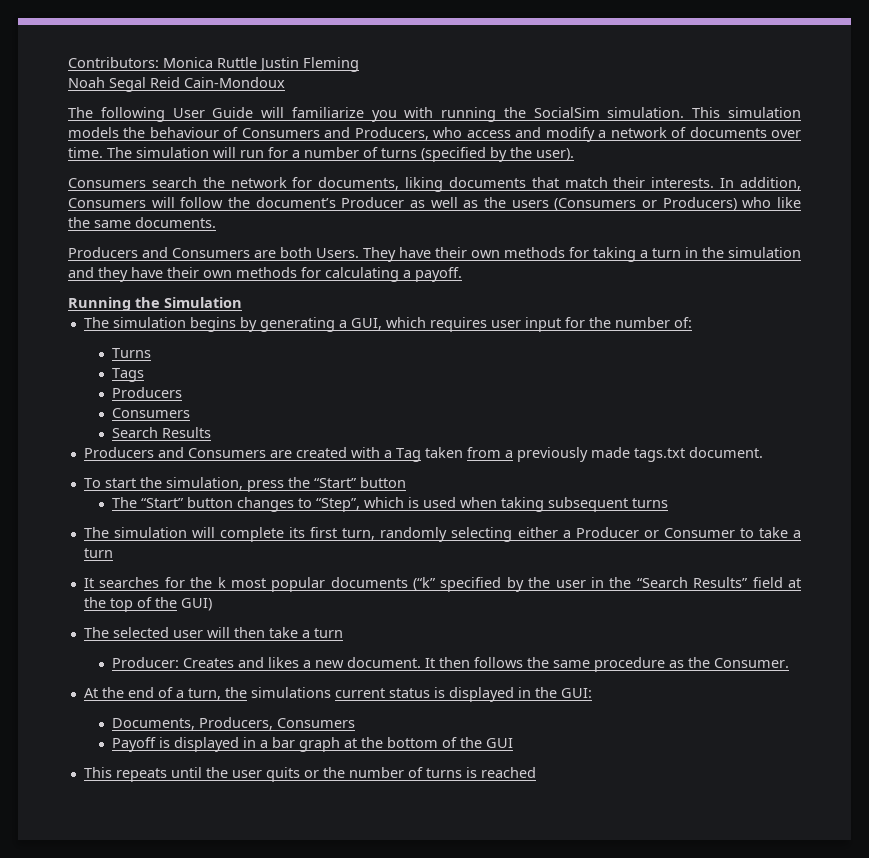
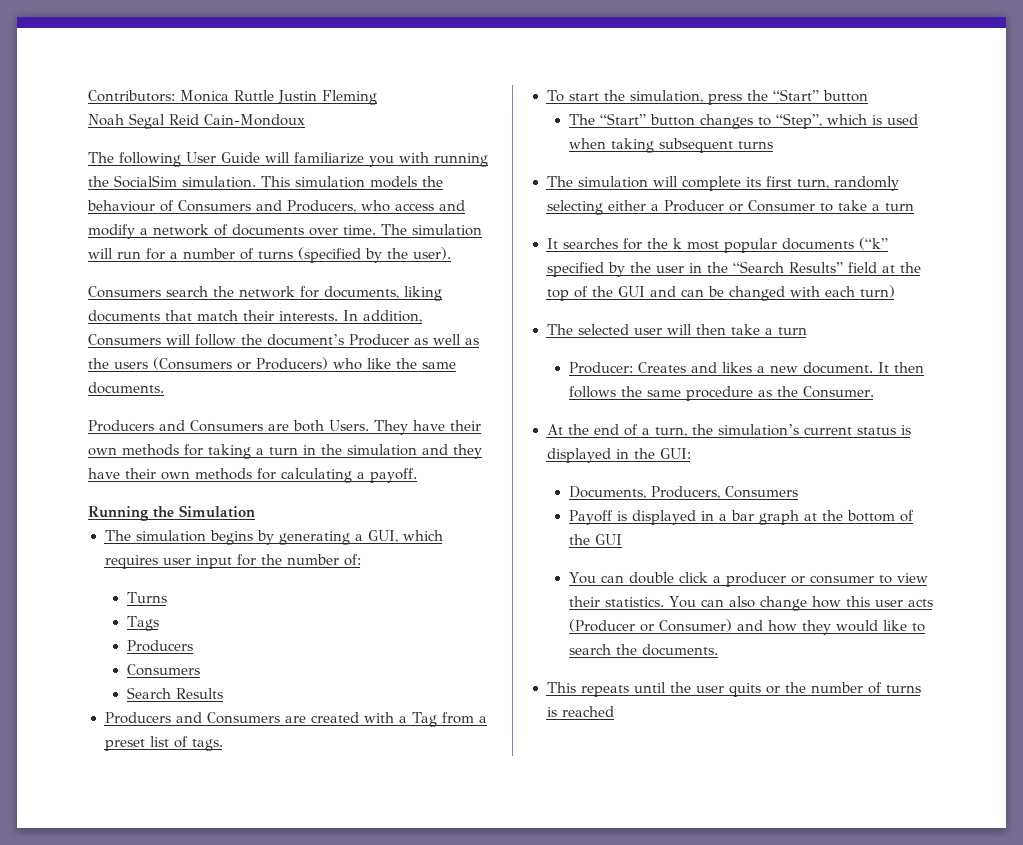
- Producers and Consumers are created with a Tag taken from a previously made tags.txt document.
+ Producers and Consumers are created with a Tag from a preset list of tags.
- It searches for the k most popular documents (“k” specified by the user in the “Search Results” field at the top of the GUI)
+ It searches for the k most popular documents (“k” specified by the user in the “Search Results” field at the top of the GUI and can be changed with each turn)
- At the end of a turn, the simulations current status is displayed in the GUI:
+ At the end of a turn, the simulation’s current status is displayed in the GUI:
+ You can double click a producer or consumer to view their statistics. You can also change how this user acts (Producer or Consumer) and how they would like to search the documents.

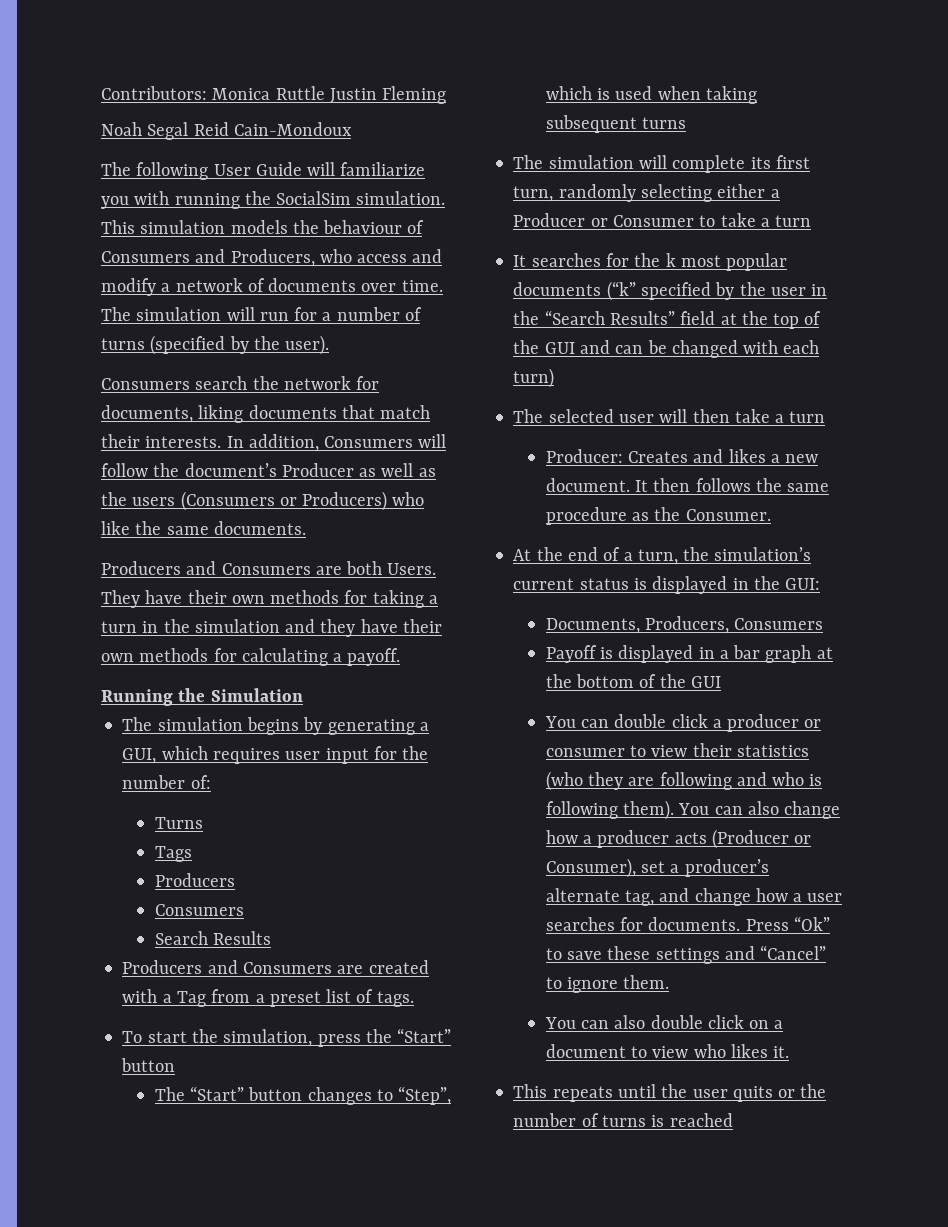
- You can double click a producer or consumer to view their statistics.
+ You can double click a producer or consumer to view their statistics (who they are following and who is following them).
- You can also change how this user acts (Producer or Consumer) and how they would like to search the documents.
+ You can also change how a producer acts (Producer or Consumer), set a producer’s alternate tag, and change how a user searches for documents. Press “Ok” to save these settings and “Cancel” to ignore them.
+ You can also double click on a document to view who likes it.

